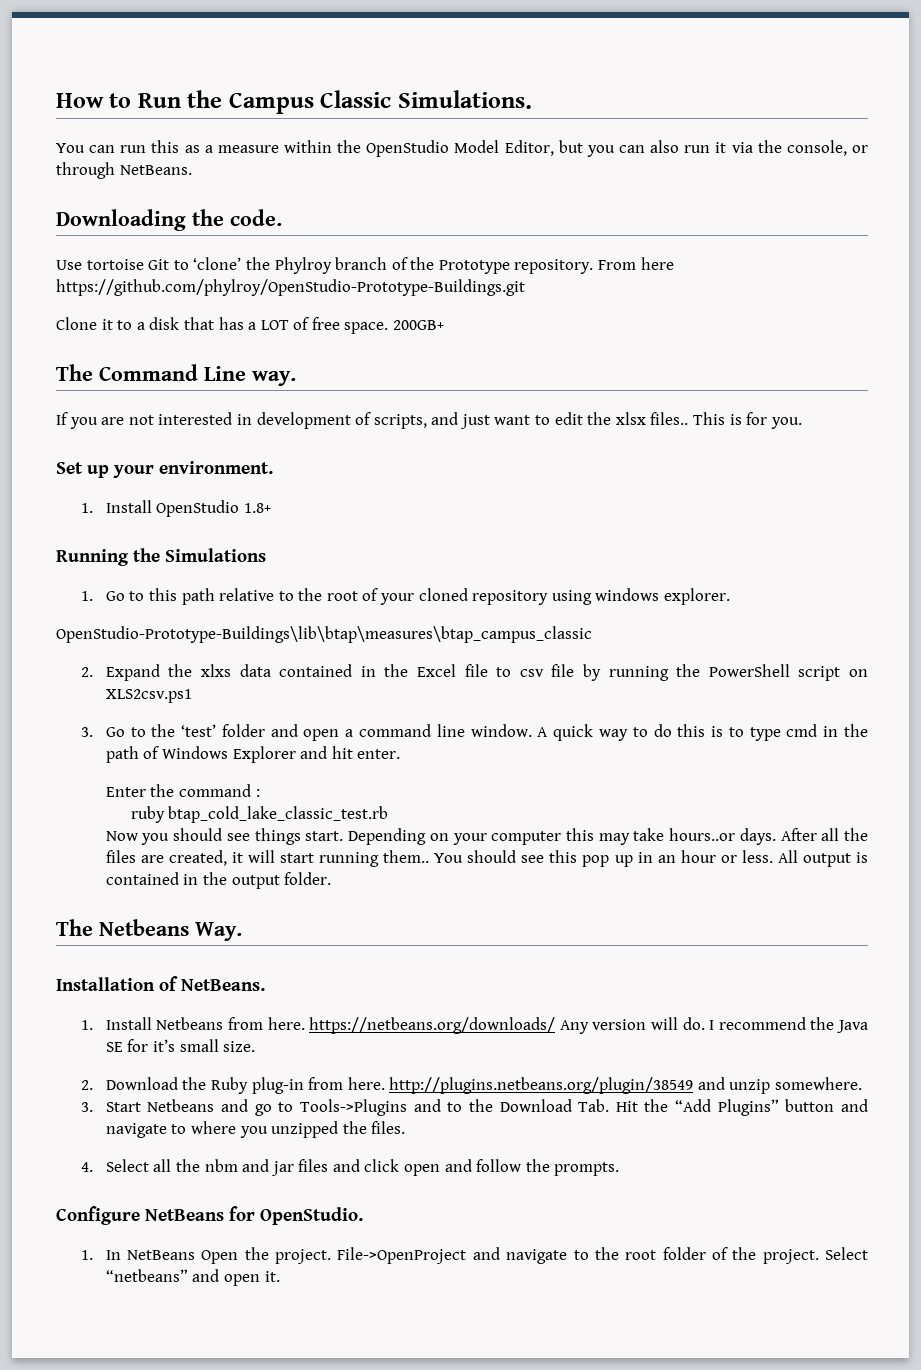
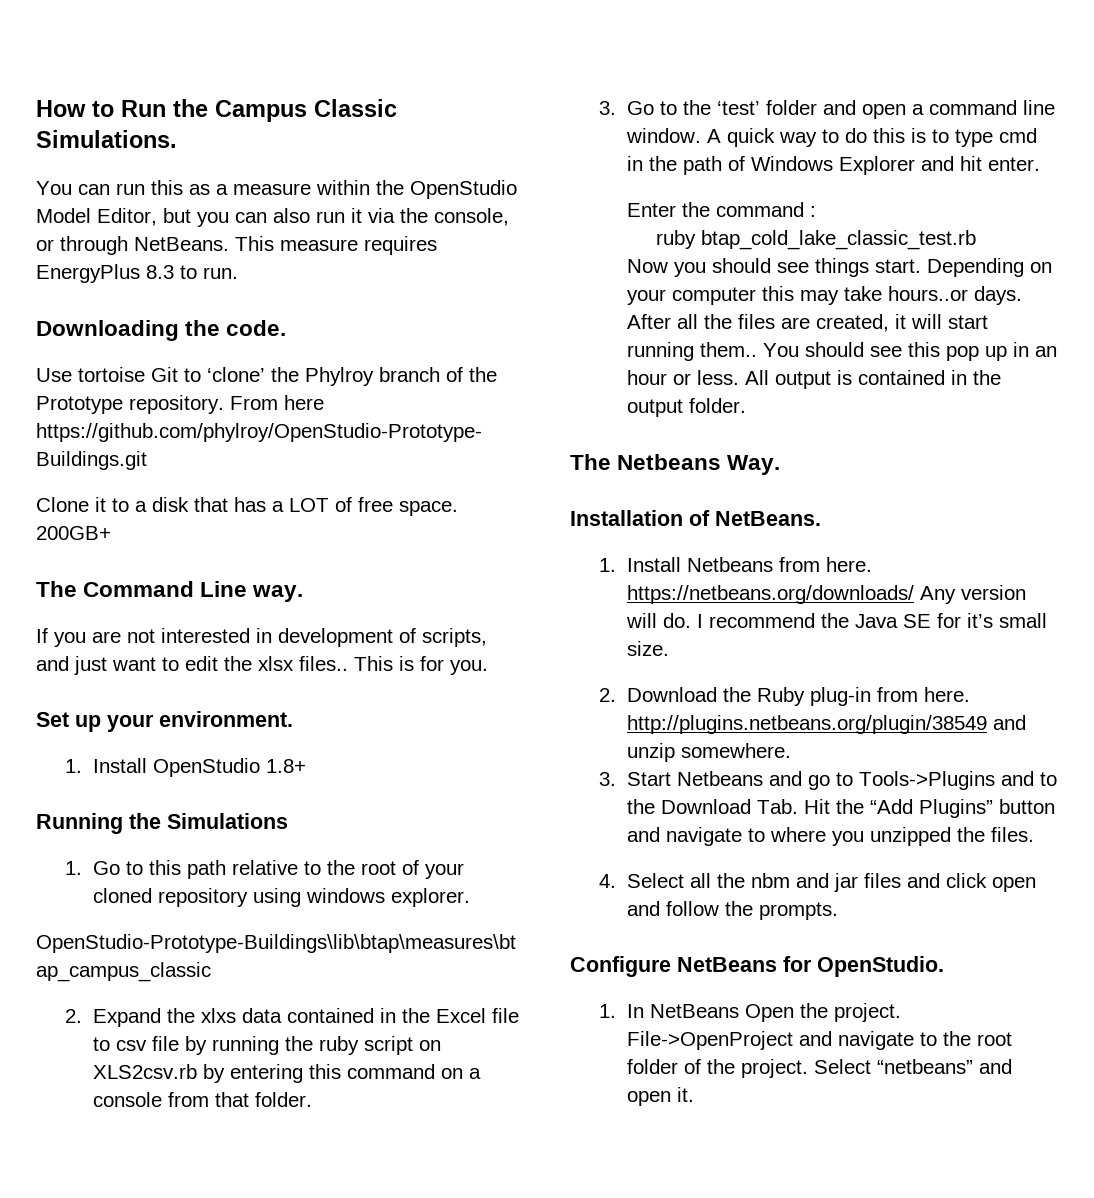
+ This measure requires EnergyPlus 8.3 to run.
- 2. Expand the xlxs data contained in the Excel file to csv file by running the PowerShell script on XLS2csv.ps1
+ 2. Expand the xlxs data contained in the Excel file to csv file by running the ruby script on XLS2csv.rb by entering this command on a console from that folder.

